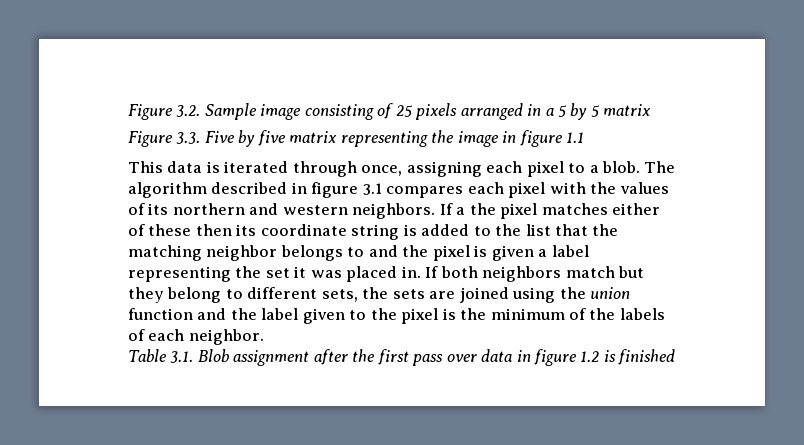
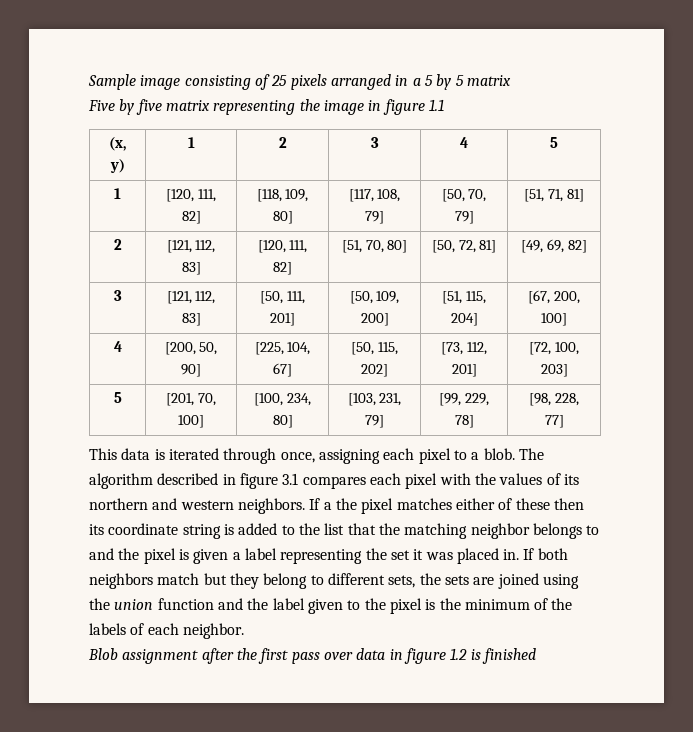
- Figure 3.2. Sample image consisting of 25 pixels arranged in a 5 by 5 matrix
+ Sample image consisting of 25 pixels arranged in a 5 by 5 matrix
- Figure 3.3. Five by five matrix representing the image in figure 1.1
+ Five by five matrix representing the image in figure 1.1
+ (x, y) | 1 | 2 | 3 | 4 | 5
+ 1 | [120, 111, 82] | [118, 109, 80] | [117, 108, 79] | [50, 70, 79] | [51, 71, 81]
+ 2 | [121, 112, 83] | [120, 111, 82] | [51, 70, 80] | [50, 72, 81] | [49, 69, 82]
+ 3 | [121, 112, 83] | [50, 111, 201] | [50, 109, 200] | [51, 115, 204] | [67, 200, 100]
+ 4 | [200, 50, 90] | [225, 104, 67] | [50, 115, 202] | [73, 112, 201] | [72, 100, 203]
+ 5 | [201, 70, 100] | [100, 234, 80] | [103, 231, 79] | [99, 229, 78] | [98, 228, 77]
- Table 3.1. Blob assignment after the first pass over data in figure 1.2 is finished
+ Blob assignment after the first pass over data in figure 1.2 is finished

